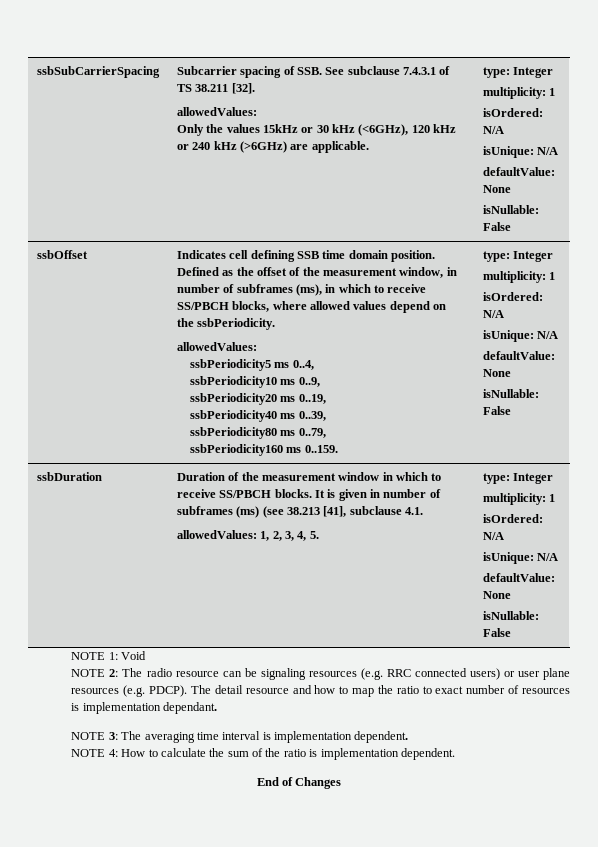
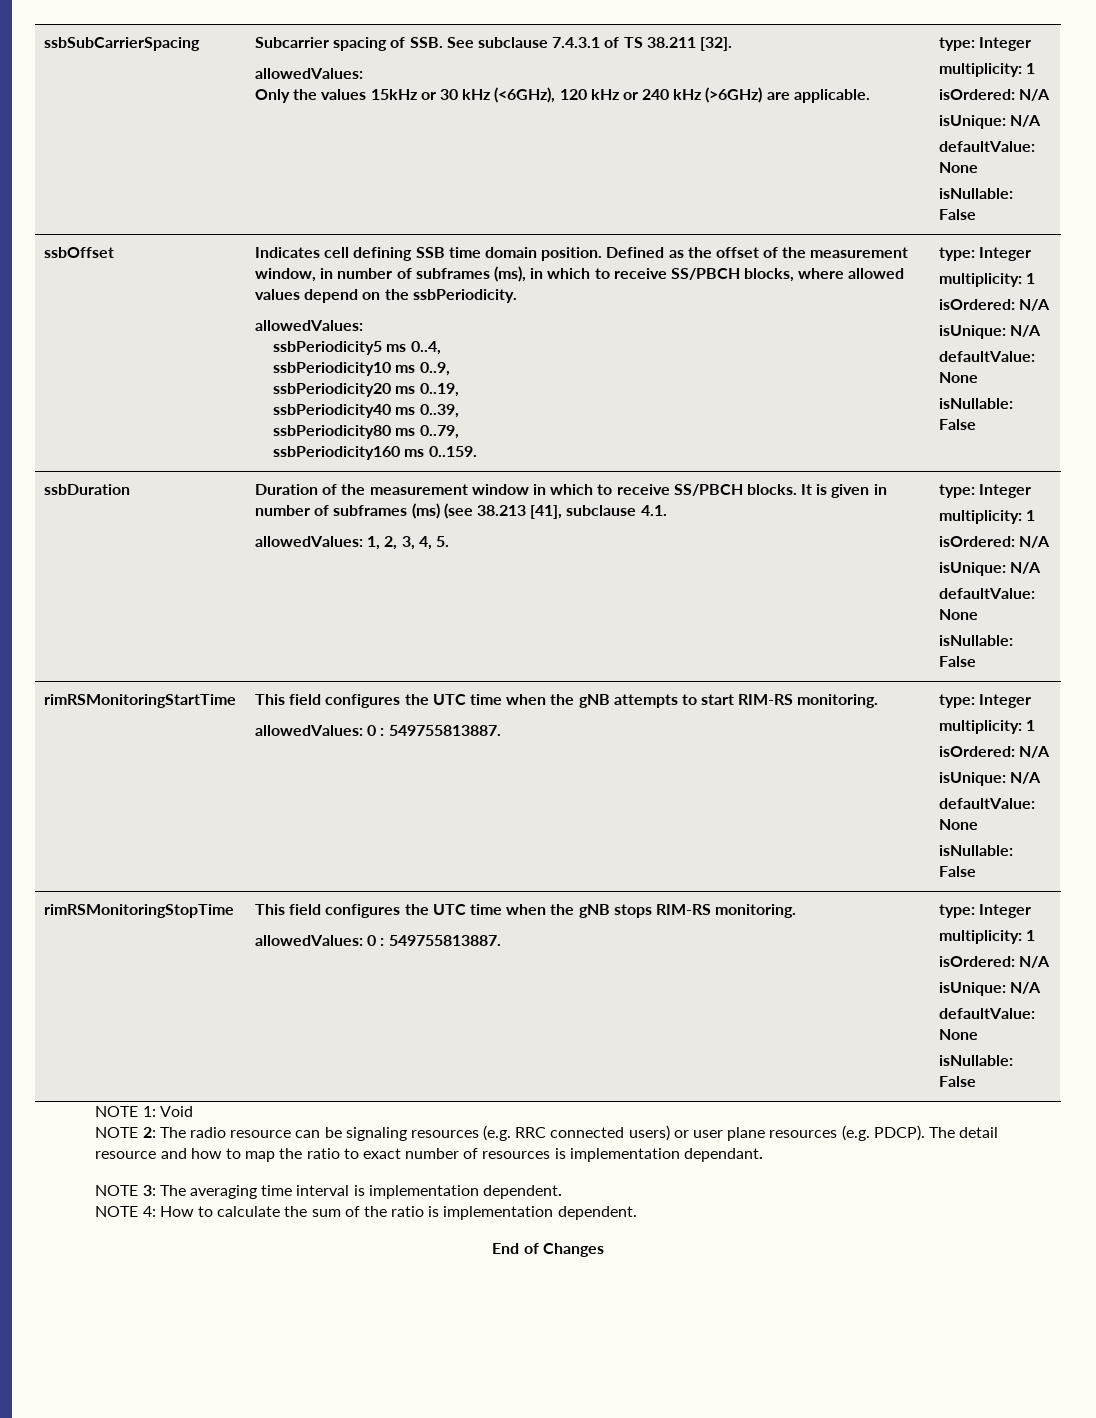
+ rimRSMonitoringStartTime | This field configures the UTC time when the gNB attempts to start RIM-RS monitoring.
+ allowedValues: 0 : 549755813887. | type: Integer
+ multiplicity: 1
+ isOrdered: N/A
+ isUnique: N/A
+ defaultValue: None
+ isNullable: False
+ rimRSMonitoringStopTime | This field configures the UTC time when the gNB stops RIM-RS monitoring.
+ allowedValues: 0 : 549755813887. | type: Integer
+ multiplicity: 1
+ isOrdered: N/A
+ isUnique: N/A
+ defaultValue: None
+ isNullable: False

